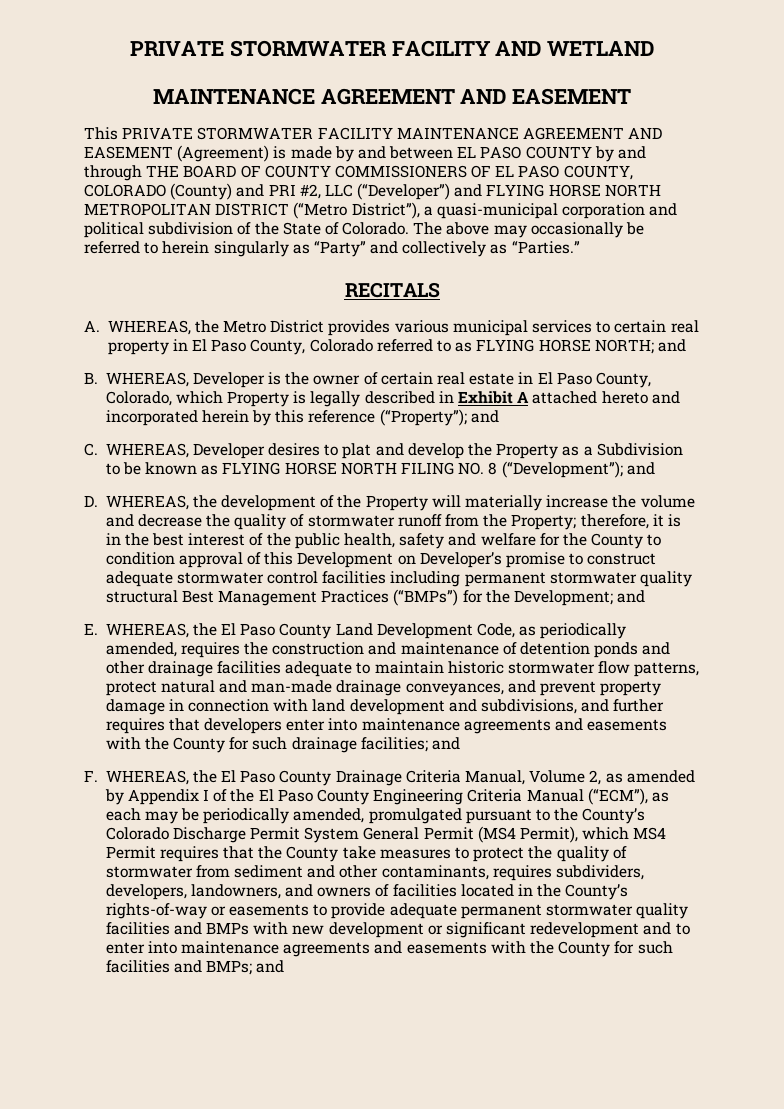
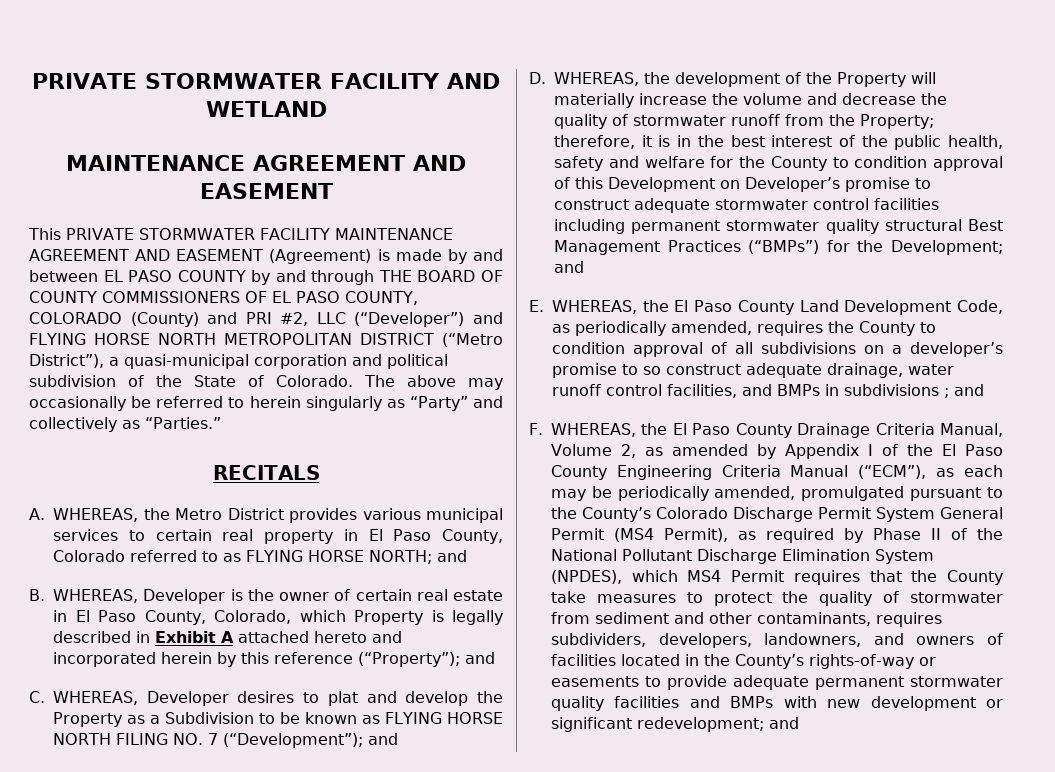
- C. WHEREAS, Developer desires to plat and develop the Property as a Subdivision to be known as FLYING HORSE NORTH FILING NO. 8 (“Development”); and
+ C. WHEREAS, Developer desires to plat and develop the Property as a Subdivision to be known as FLYING HORSE NORTH FILING NO. 7 (“Development”); and
- E. WHEREAS, the El Paso County Land Development Code, as periodically amended, requires the construction and maintenance of detention ponds and other drainage facilities adequate to maintain historic stormwater flow patterns, protect natural and man-made drainage conveyances, and prevent property damage in connection with land development and subdivisions, and further requires that developers enter into maintenance agreements and easements with the County for such drainage facilities; and
+ E. WHEREAS, the El Paso County Land Development Code, as periodically amended, requires the County to condition approval of all subdivisions on a developer’s promise to so construct adequate drainage, water runoff control facilities, and BMPs in subdivisions ; and
- F. WHEREAS, the El Paso County Drainage Criteria Manual, Volume 2, as amended by Appendix I of the El Paso County Engineering Criteria Manual (“ECM”), as each may be periodically amended, promulgated pursuant to the County’s Colorado Discharge Permit System General Permit (MS4 Permit), which MS4 Permit requires that the County take measures to protect the quality of stormwater from sediment and other contaminants, requires subdividers, developers, landowners, and owners of facilities located in the County’s rights-of-way or easements to provide adequate permanent stormwater quality facilities and BMPs with new development or significant redevelopment and to enter into maintenance agreements and easements with the County for such facilities and BMPs;
+ F. WHEREAS, the El Paso County Drainage Criteria Manual, Volume 2, as amended by Appendix I of the El Paso County Engineering Criteria Manual (“ECM”), as each may be periodically amended, promulgated pursuant to the County’s Colorado Discharge Permit System General Permit (MS4 Permit), as required by Phase II of the National Pollutant Discharge Elimination System (NPDES), which MS4 Permit requires that the County take measures to protect the quality of stormwater from sediment and other contaminants, requires subdividers, developers, landowners, and owners of facilities located in the County’s rights-of-way or easements to provide adequate permanent stormwater quality facilities and BMPs with new development or significant redevelopment;

